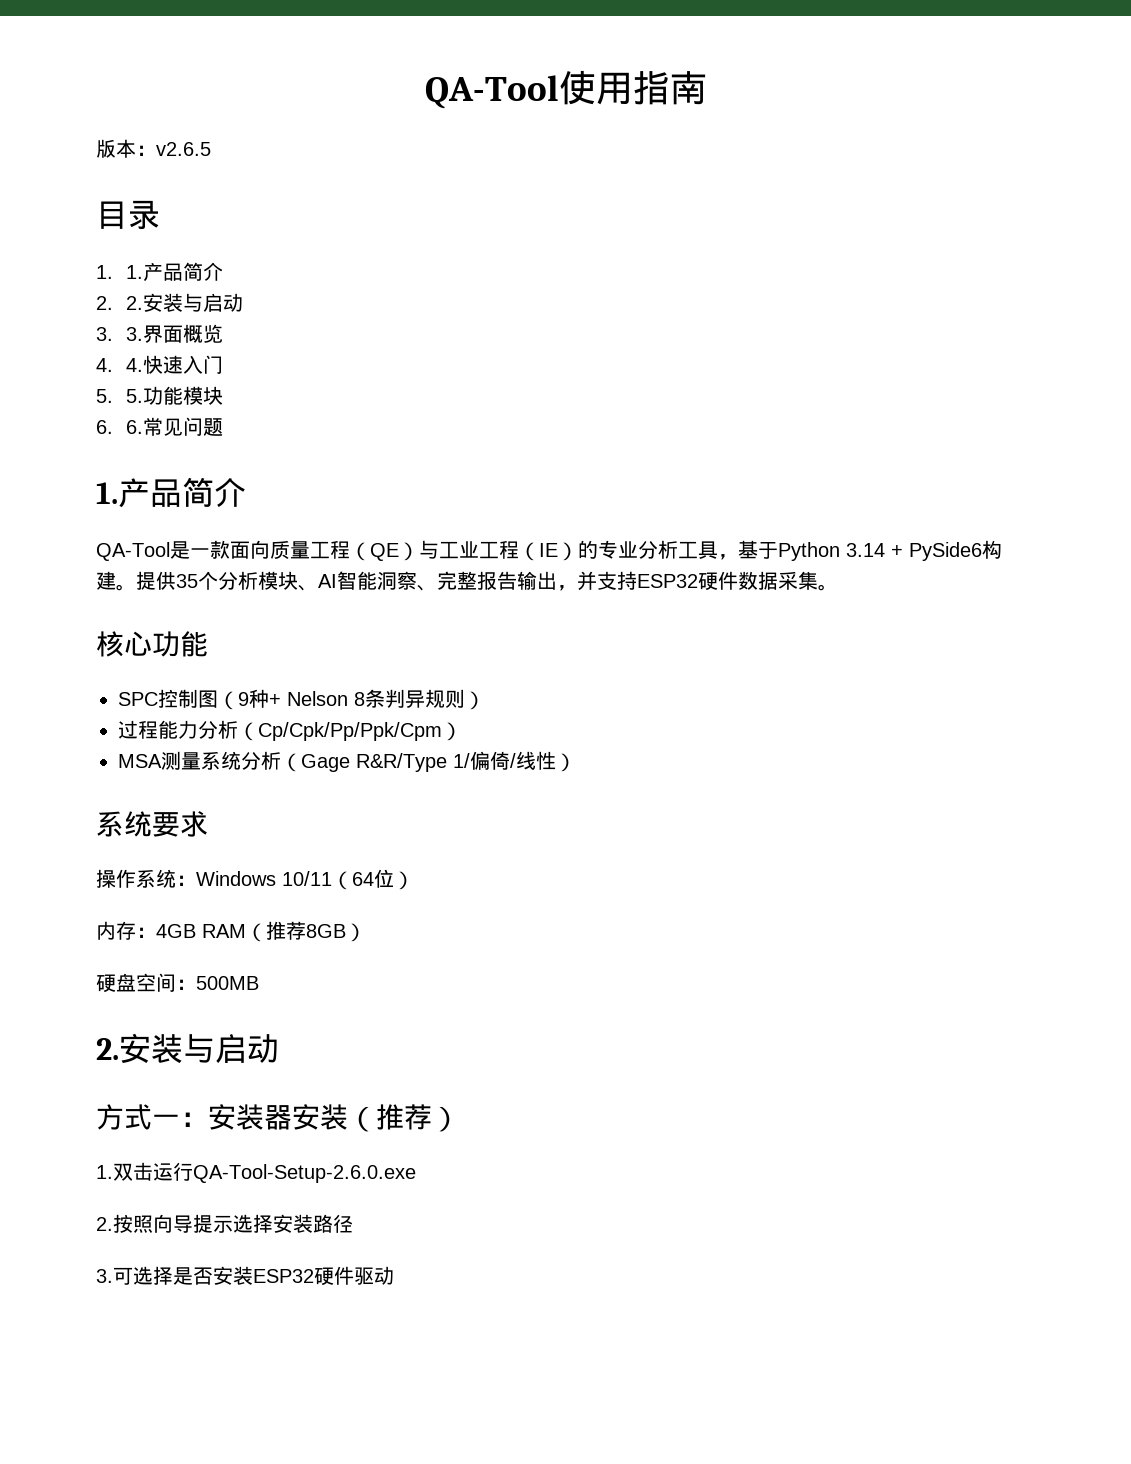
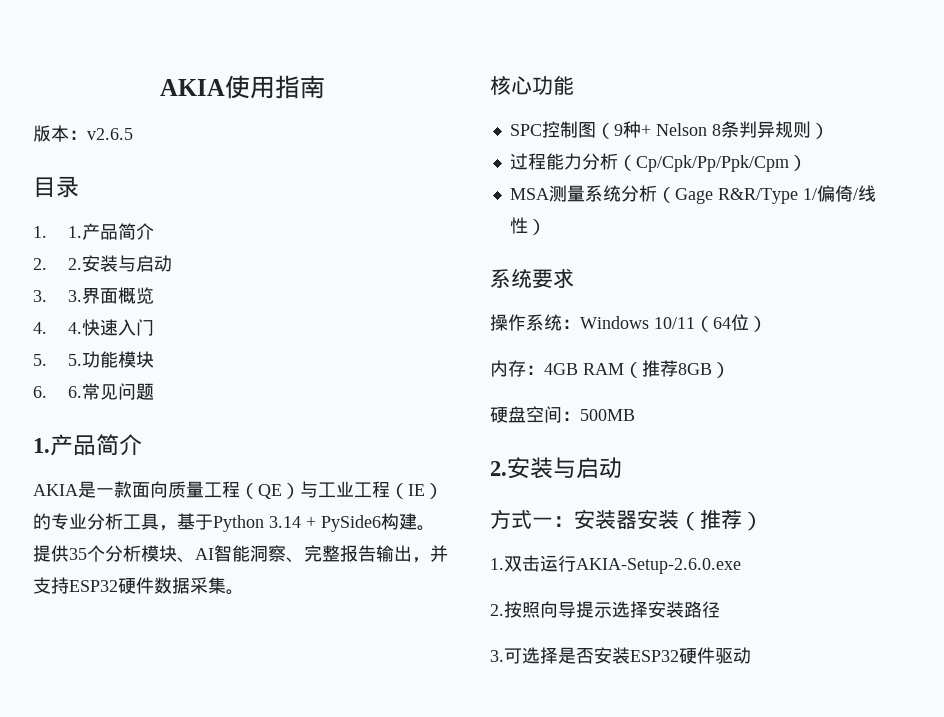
- QA-Tool使用指南
+ AKIA使用指南
- QA-Tool是一款面向质量工程（QE）与工业工程（IE）的专业分析工具，基于Python 3.14 + PySide6构建。
+ AKIA是一款面向质量工程（QE）与工业工程（IE）的专业分析工具，基于Python 3.14 + PySide6构建。
- 1.双击运行QA-Tool-Setup-2.6.0.exe
+ 1.双击运行AKIA-Setup-2.6.0.exe

